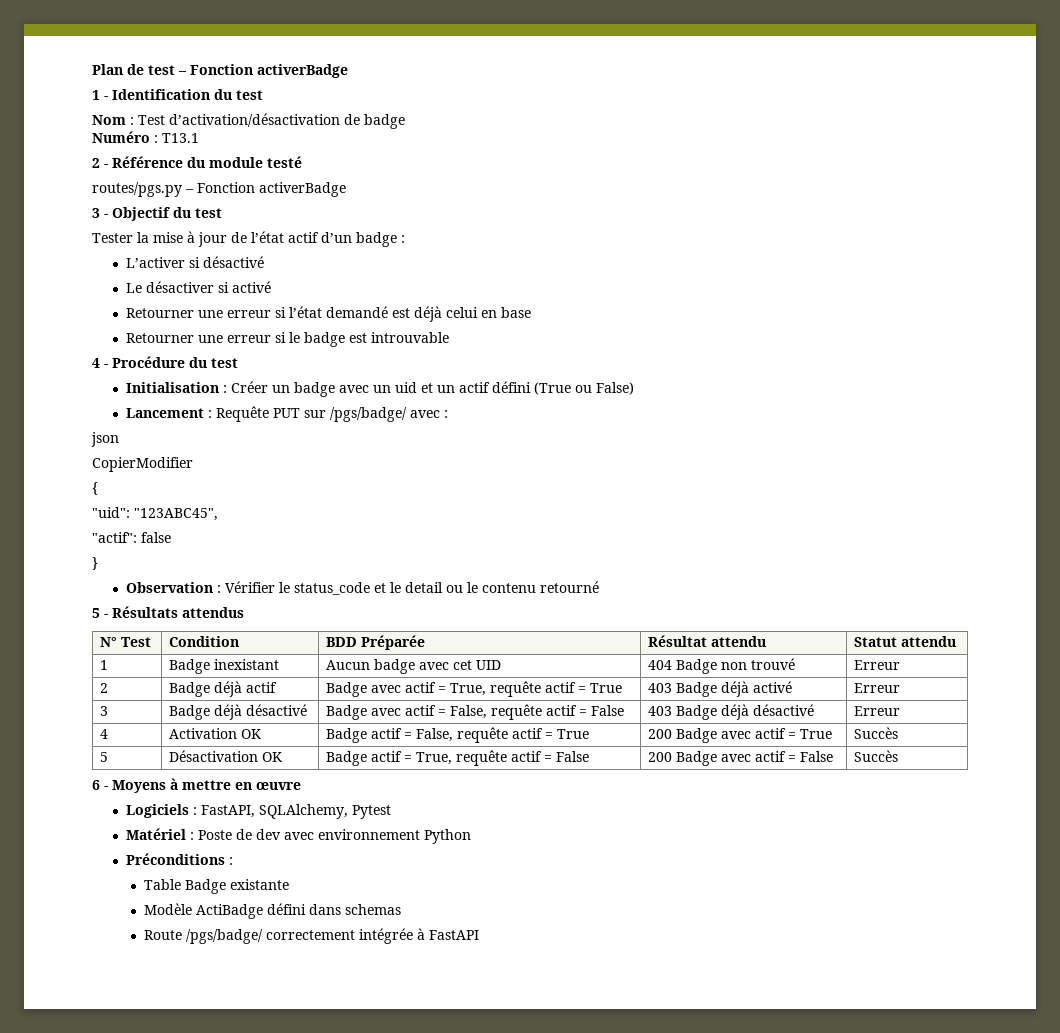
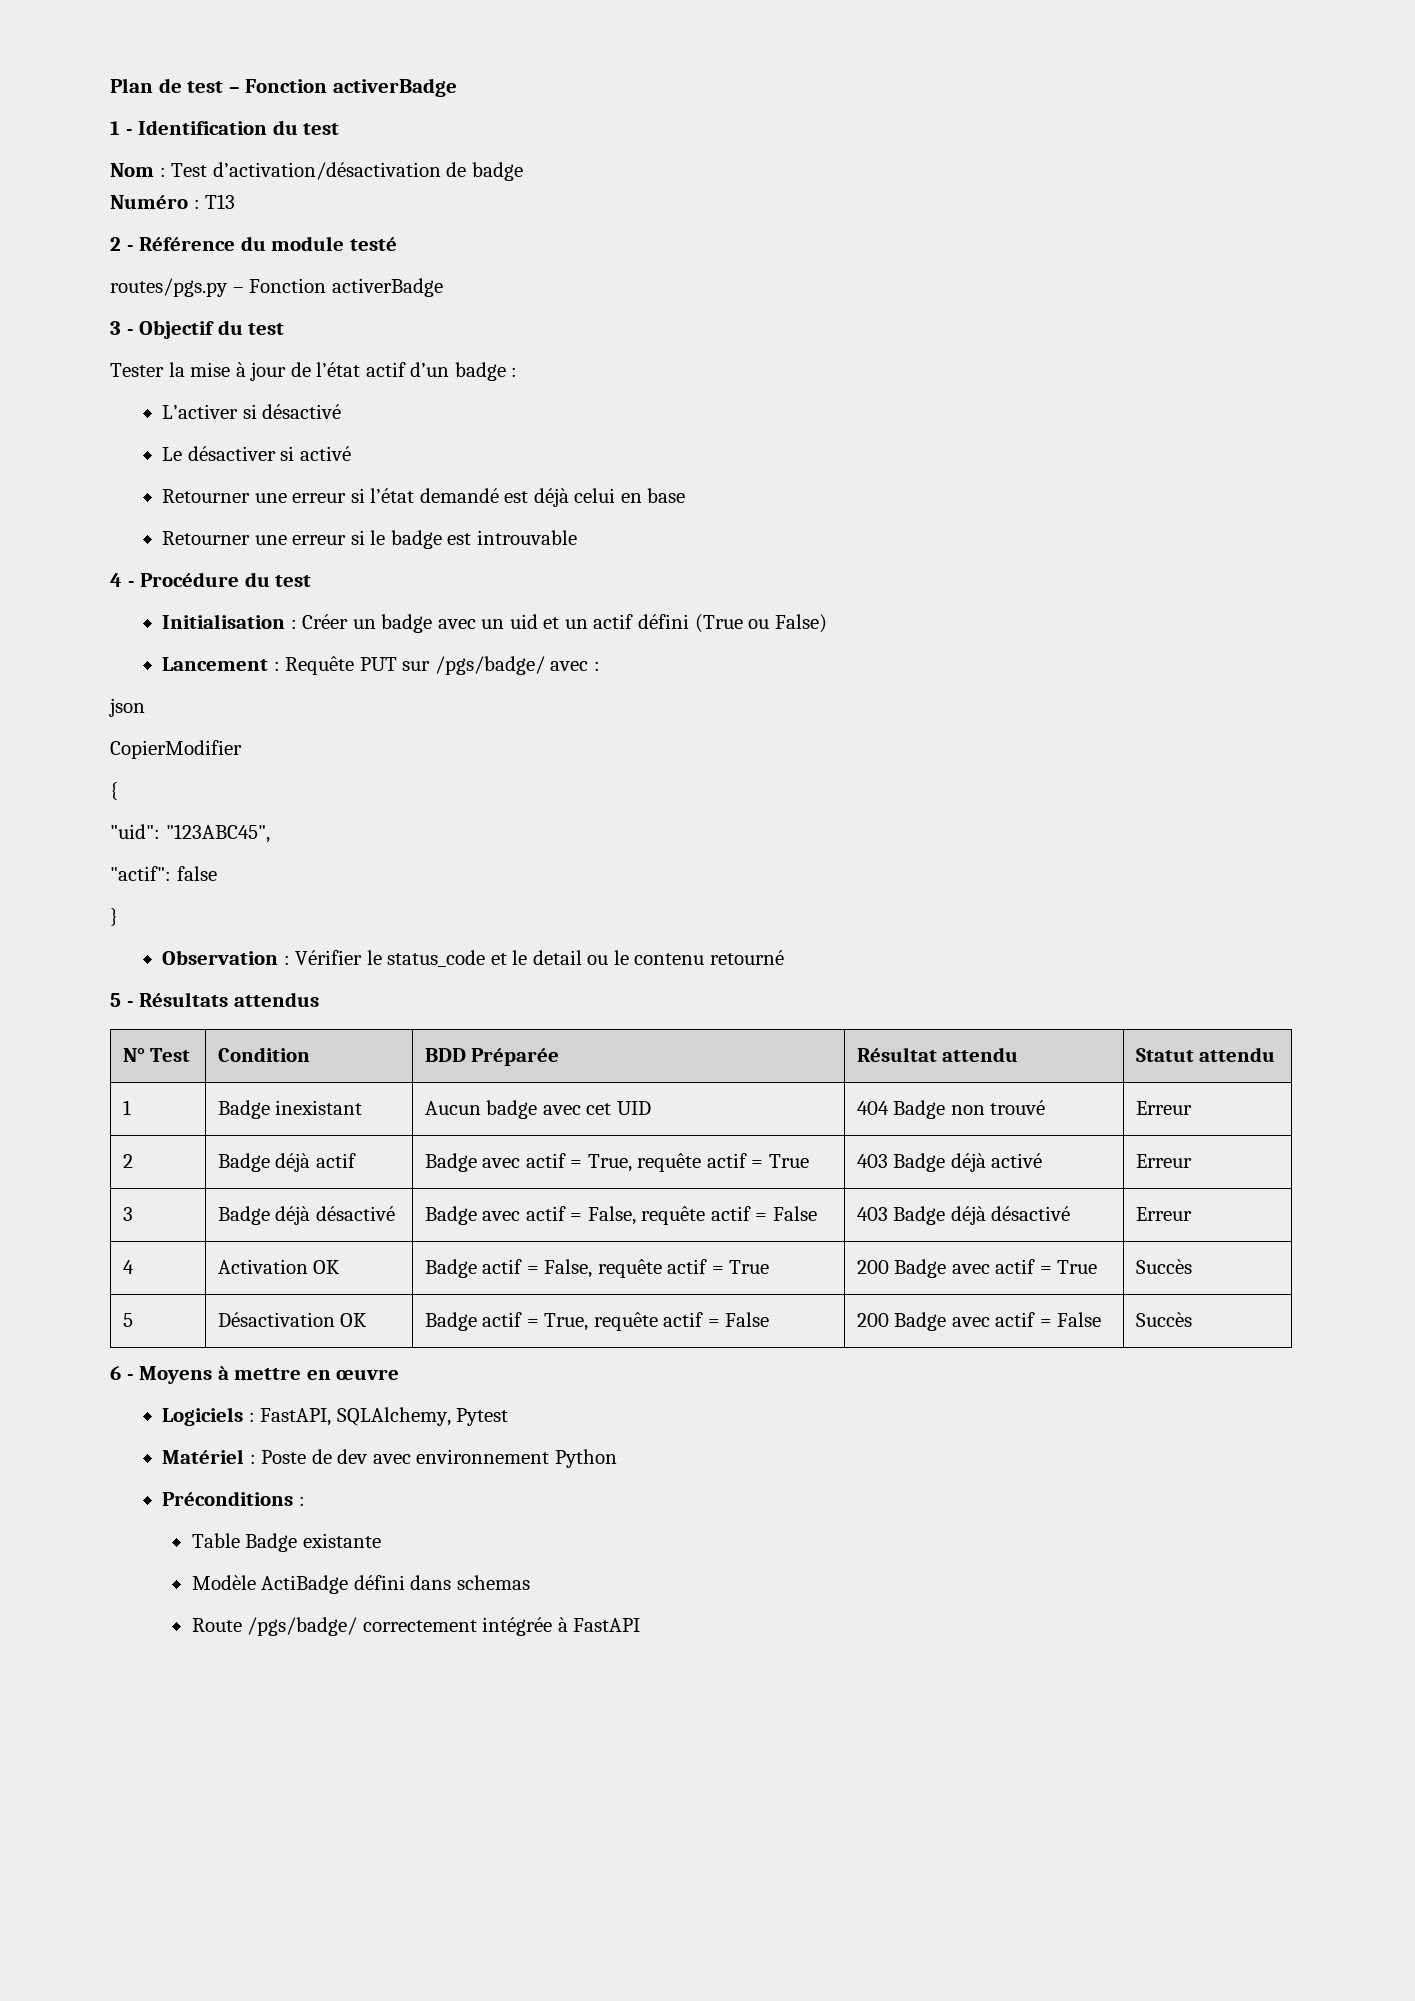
- Numéro : T13.1
+ Numéro : T13

